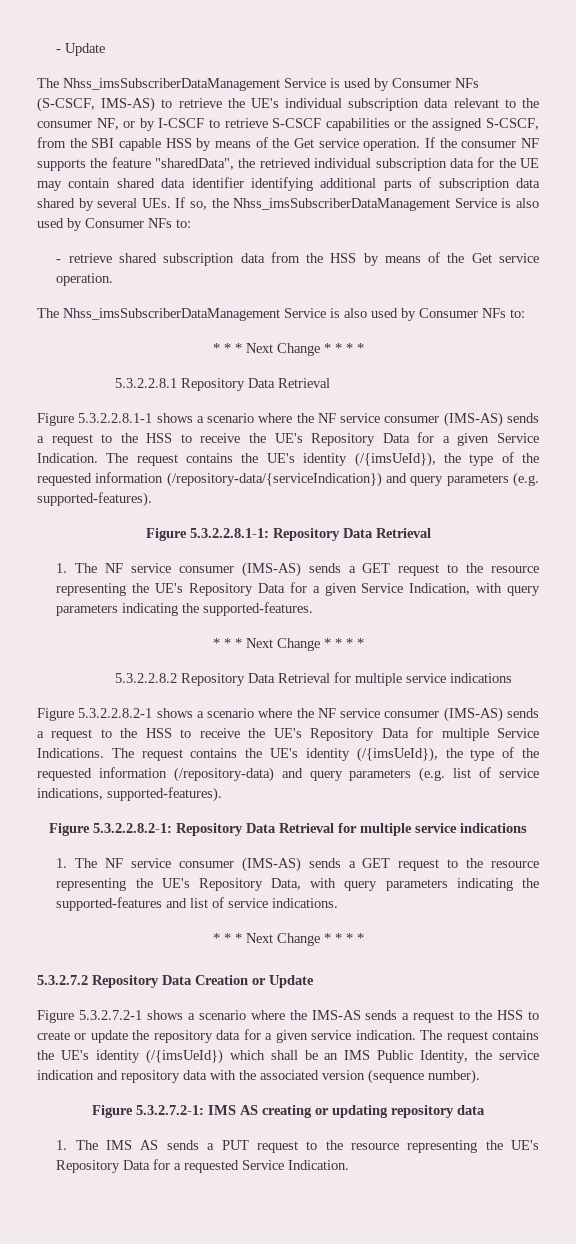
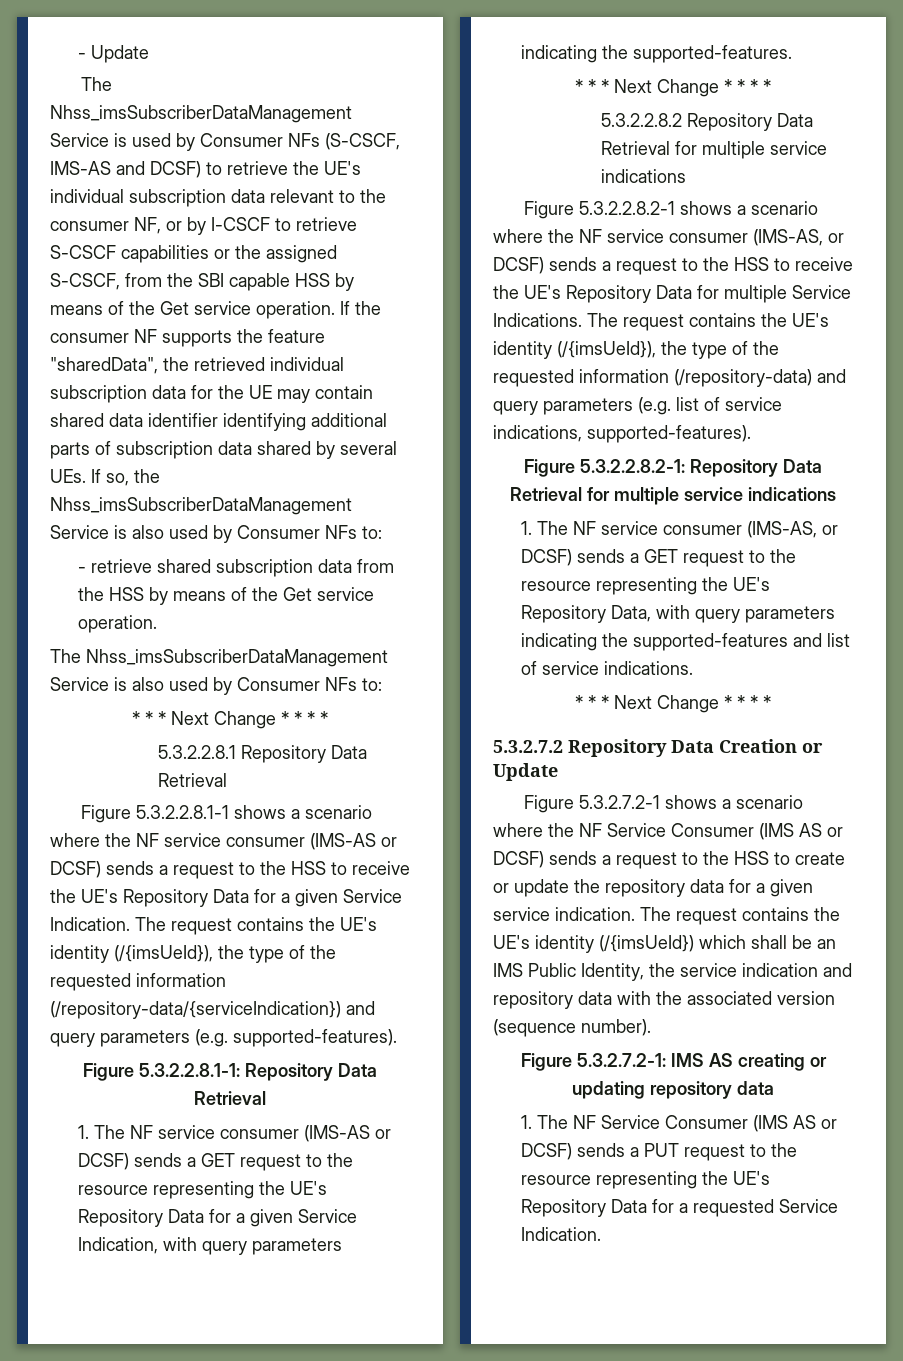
- The Nhss_imsSubscriberDataManagement Service is used by Consumer NFs (S-CSCF, IMS-AS) to retrieve the UE's individual subscription data relevant to the consumer NF, or by I-CSCF to retrieve S-CSCF capabilities or the assigned S-CSCF, from the SBI capable HSS by means of the Get service operation.
+ The Nhss_imsSubscriberDataManagement Service is used by Consumer NFs (S-CSCF, IMS-AS and DCSF) to retrieve the UE's individual subscription data relevant to the consumer NF, or by I-CSCF to retrieve S-CSCF capabilities or the assigned S-CSCF, from the SBI capable HSS by means of the Get service operation.
- Figure 5.3.2.2.8.1-1 shows a scenario where the NF service consumer (IMS-AS) sends a request to the HSS to receive the UE's Repository Data for a given Service Indication.
+ Figure 5.3.2.2.8.1-1 shows a scenario where the NF service consumer (IMS-AS or DCSF) sends a request to the HSS to receive the UE's Repository Data for a given Service Indication.
- 1. The NF service consumer (IMS-AS) sends a GET request to the resource representing the UE's Repository Data for a given Service Indication, with query parameters indicating the supported-features.
+ 1. The NF service consumer (IMS-AS or DCSF) sends a GET request to the resource representing the UE's Repository Data for a given Service Indication, with query parameters indicating the supported-features.
- Figure 5.3.2.2.8.2-1 shows a scenario where the NF service consumer (IMS-AS) sends a request to the HSS to receive the UE's Repository Data for multiple Service Indications.
+ Figure 5.3.2.2.8.2-1 shows a scenario where the NF service consumer (IMS-AS, or DCSF) sends a request to the HSS to receive the UE's Repository Data for multiple Service Indications.
- 1. The NF service consumer (IMS-AS) sends a GET request to the resource representing the UE's Repository Data, with query parameters indicating the supported-features and list of service indications.
+ 1. The NF service consumer (IMS-AS, or DCSF) sends a GET request to the resource representing the UE's Repository Data, with query parameters indicating the supported-features and list of service indications.
- Figure 5.3.2.7.2-1 shows a scenario where the IMS-AS sends a request to the HSS to create or update the repository data for a given service indication.
+ Figure 5.3.2.7.2-1 shows a scenario where the NF Service Consumer (IMS AS or DCSF) sends a request to the HSS to create or update the repository data for a given service indication.
- 1. The IMS AS sends a PUT request to the resource representing the UE's Repository Data for a requested Service Indication.
+ 1. The NF Service Consumer (IMS AS or DCSF) sends a PUT request to the resource representing the UE's Repository Data for a requested Service Indication.

